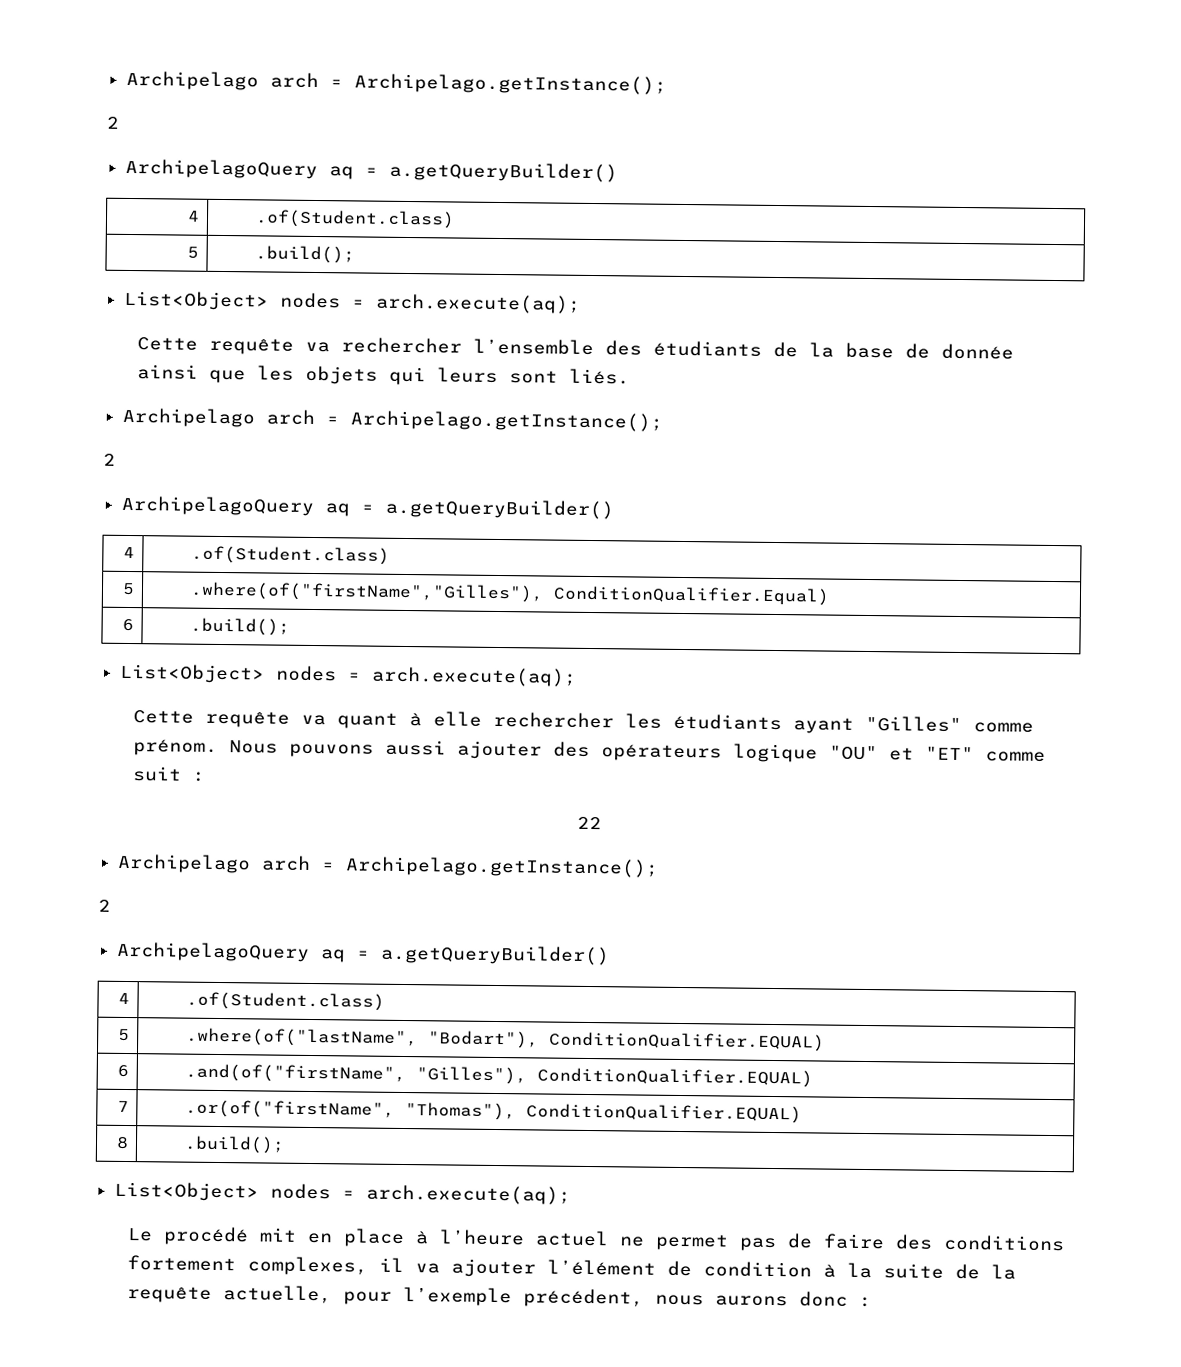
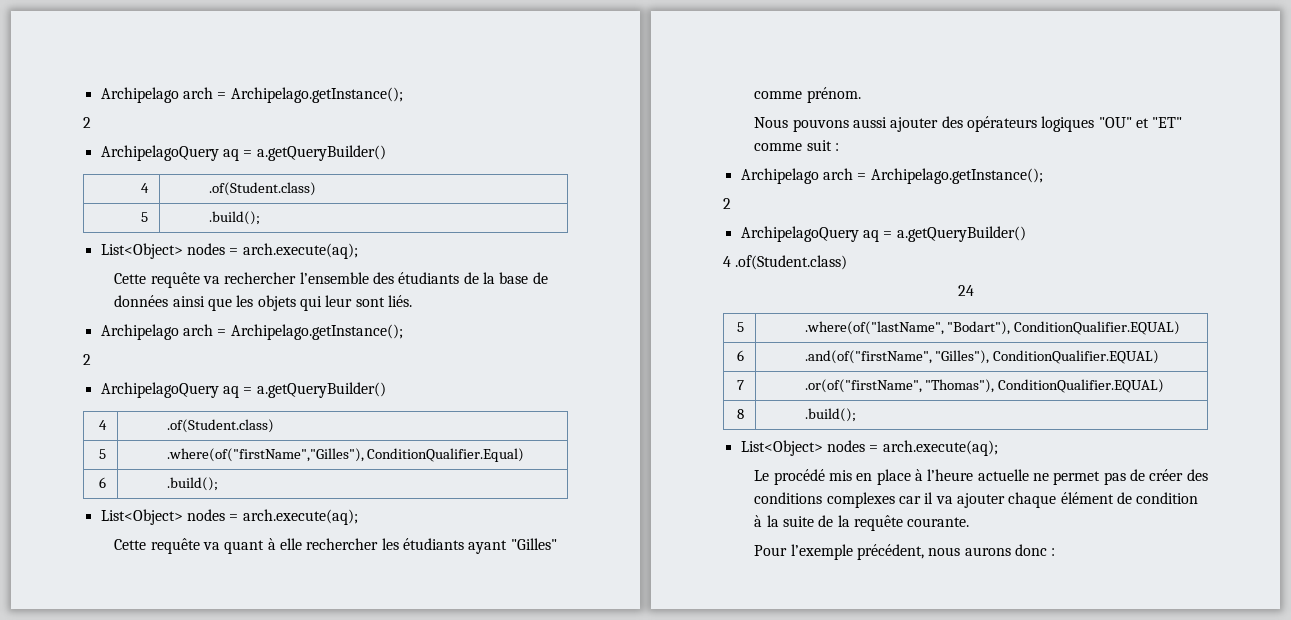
- Cette requête va rechercher l’ensemble des étudiants de la base de donnée ainsi que les objets qui leurs sont liés.
+ Cette requête va rechercher l’ensemble des étudiants de la base de données ainsi que les objets qui leur sont liés.
- Cette requête va quant à elle rechercher les étudiants ayant "Gilles" comme prénom. Nous pouvons aussi ajouter des opérateurs logique "OU" et "ET" comme suit :
- 22
+ Cette requête va quant à elle rechercher les étudiants ayant "Gilles" comme prénom.
+ Nous pouvons aussi ajouter des opérateurs logiques "OU" et "ET" comme suit :
  Archipelago arch = Archipelago.getInstance();
  2
  ArchipelagoQuery aq = a.getQueryBuilder()
- 4 | .of(Student.class)
+ 4 .of(Student.class)
+ 24
- Le procédé mit en place à l’heure actuel ne permet pas de faire des conditions fortement complexes, il va ajouter l’élément de condition à la suite de la requête actuelle, pour l’exemple précédent, nous aurons donc :
+ Le procédé mis en place à l’heure actuelle ne permet pas de créer des conditions complexes car il va ajouter chaque élément de condition à la suite de la requête courante.
+ Pour l’exemple précédent, nous aurons donc :

